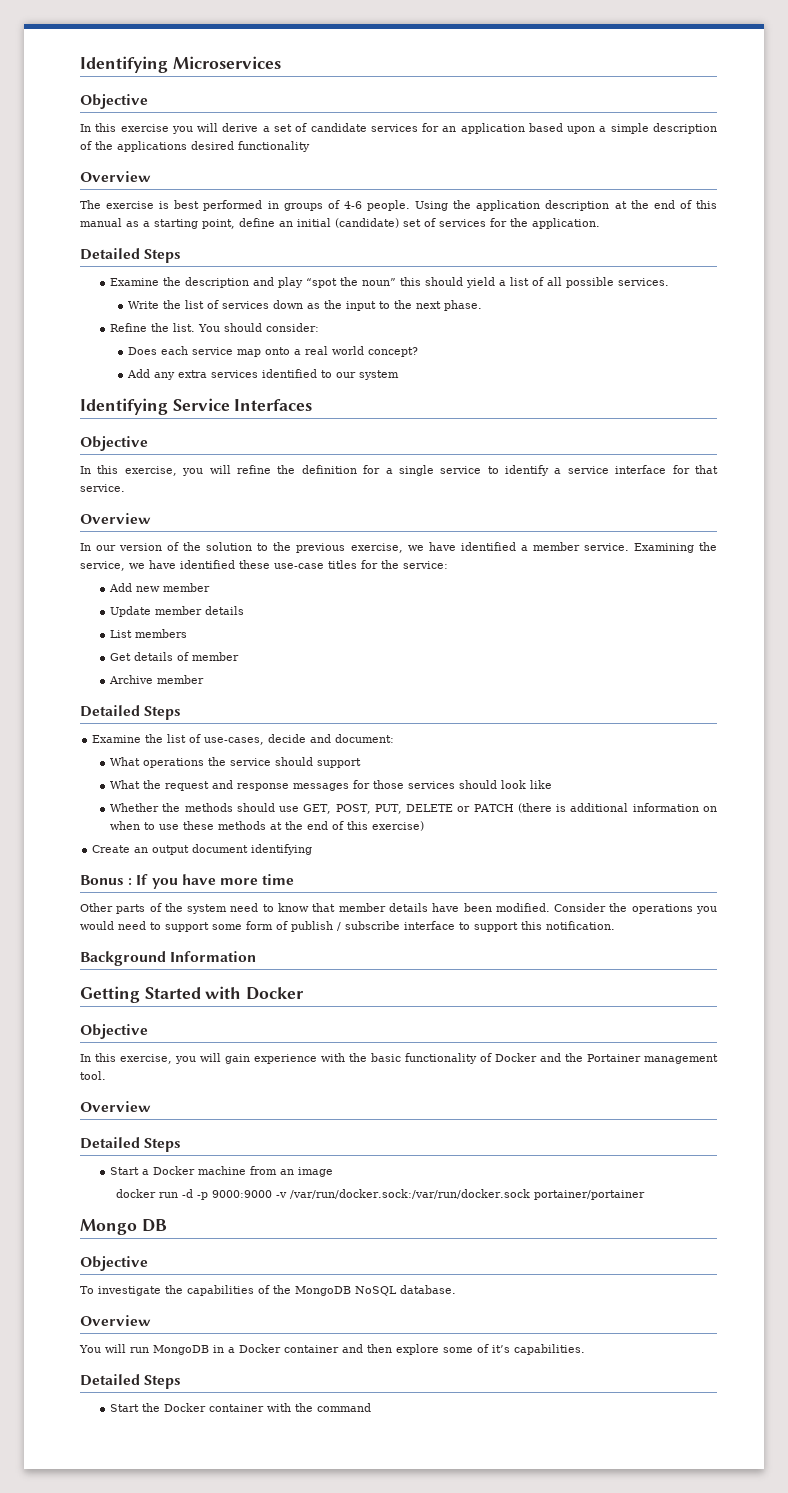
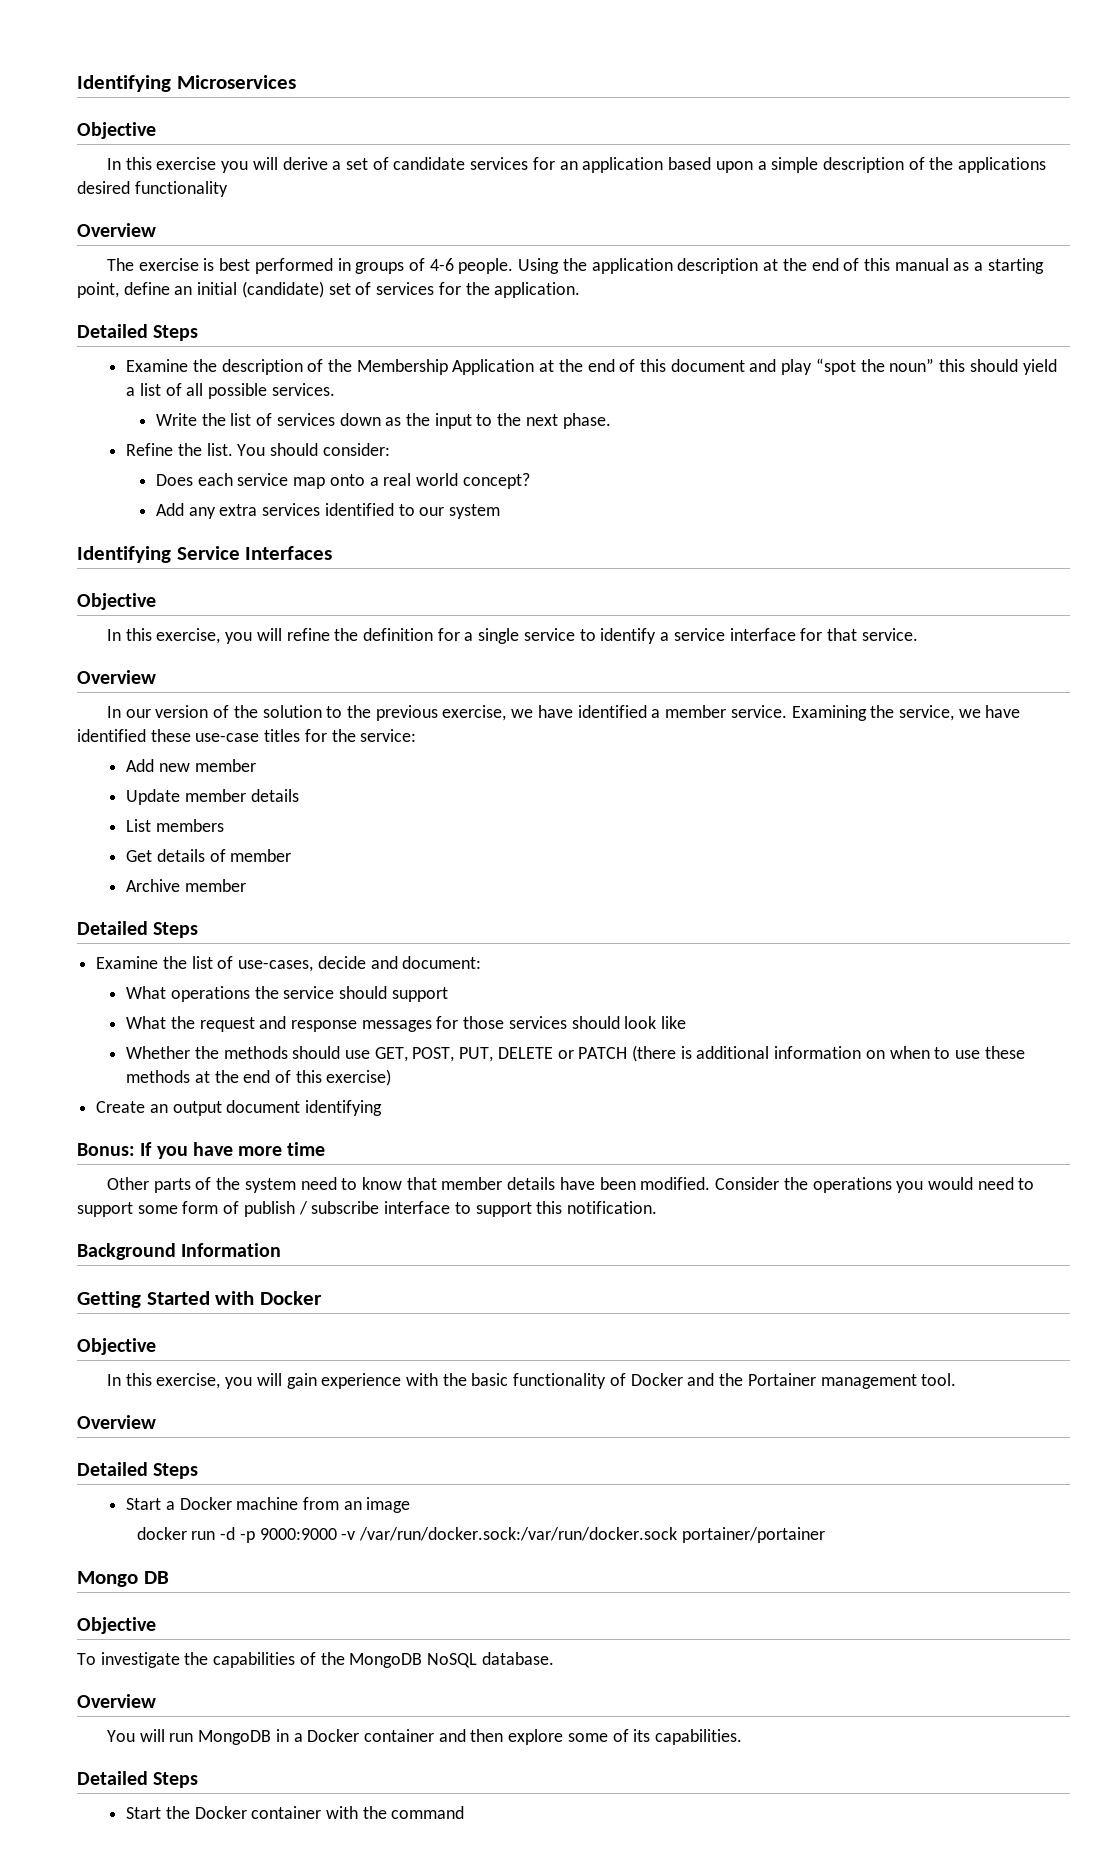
- Examine the description and play “spot the noun” this should yield a list of all possible services.
+ Examine the description of the Membership Application at the end of this document and play “spot the noun” this should yield a list of all possible services.
- Bonus : If you have more time
+ Bonus: If you have more time
- You will run MongoDB in a Docker container and then explore some of it’s capabilities.
+ You will run MongoDB in a Docker container and then explore some of its capabilities.

